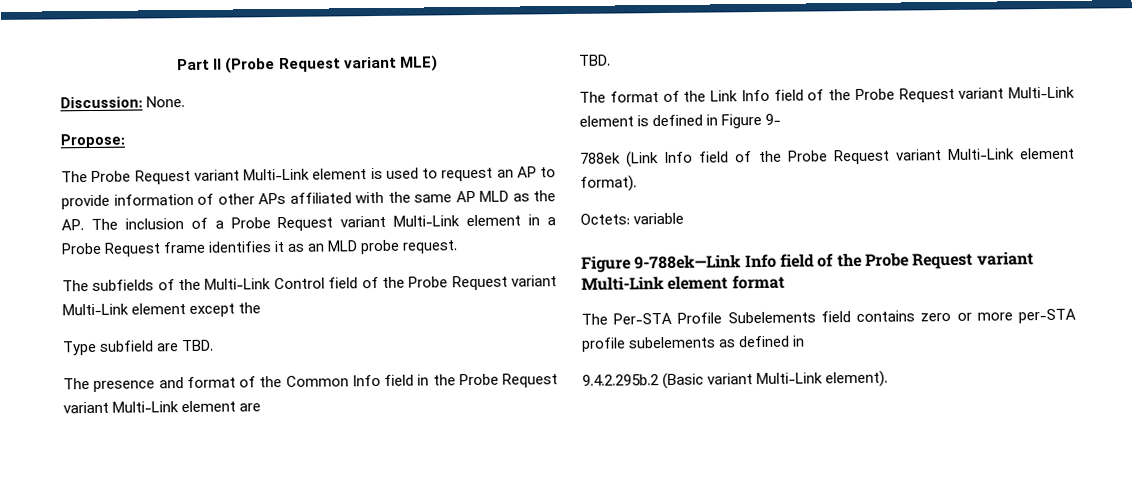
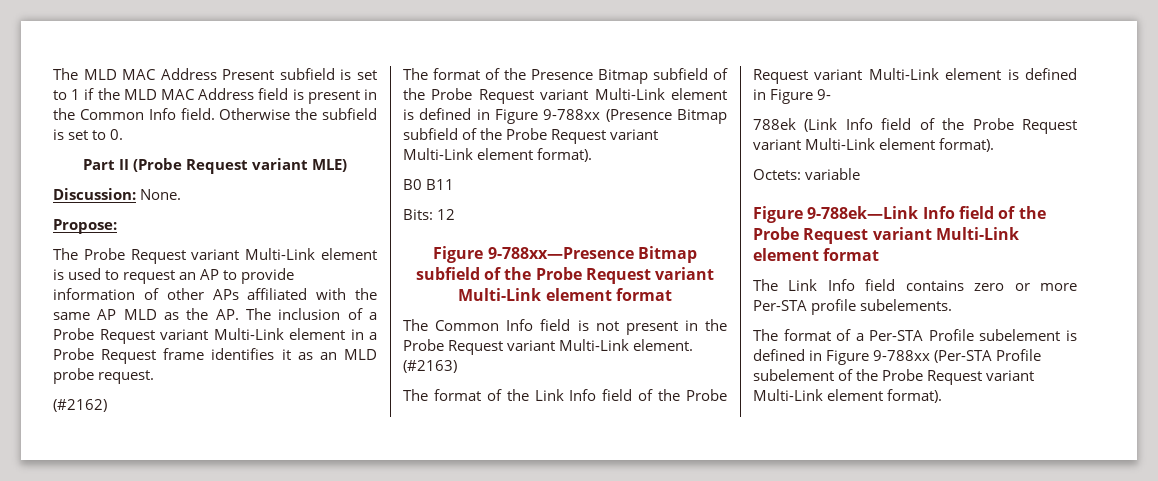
+ The MLD MAC Address Present subfield is set to 1 if the MLD MAC Address field is present in the Common Info field. Otherwise the subfield is set to 0.
- The subfields of the Multi-Link Control field of the Probe Request variant Multi-Link element except the
- Type subfield are TBD.
- The presence and format of the Common Info field in the Probe Request variant Multi-Link element are
- TBD.
+ (#2162)
+ The format of the Presence Bitmap subfield of the Probe Request variant Multi-Link element is defined in Figure 9-788xx (Presence Bitmap subfield of the Probe Request variant Multi-Link element format).
+ B0 B11
+ Bits: 12
+ Figure 9-788xx—Presence Bitmap subfield of the Probe Request variant Multi-Link element format
+ The Common Info field is not present in the Probe Request variant Multi-Link element. (#2163)
- The Per-STA Profile Subelements field contains zero or more per-STA profile subelements as defined in
- 9.4.2.295b.2 (Basic variant Multi-Link element).
+ The Link Info field contains zero or more Per-STA profile subelements.
+ The format of a Per-STA Profile subelement is defined in Figure 9-788xx (Per-STA Profile subelement of the Probe Request variant Multi-Link element format).

